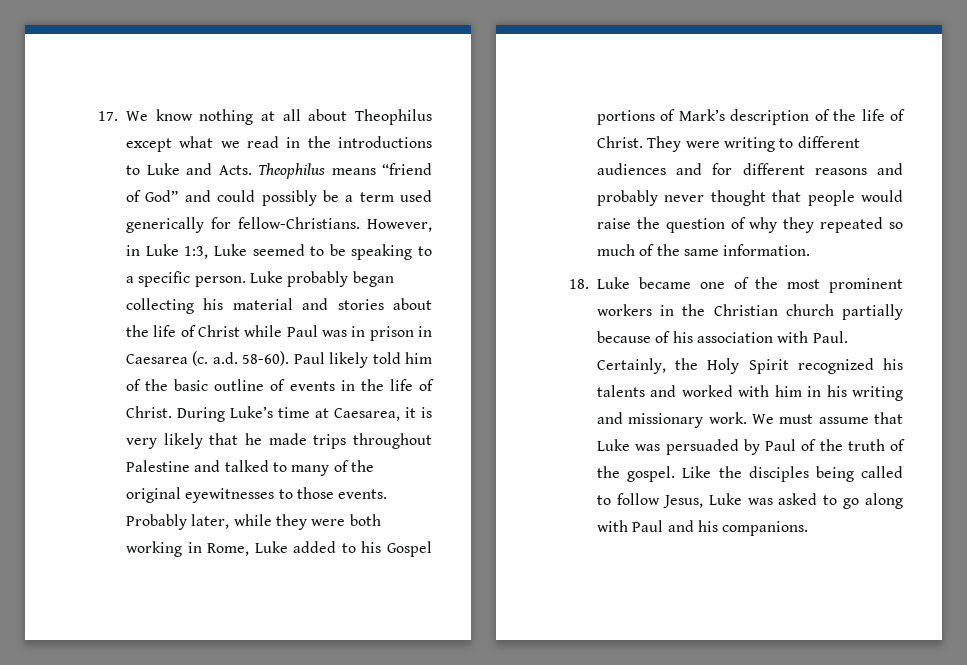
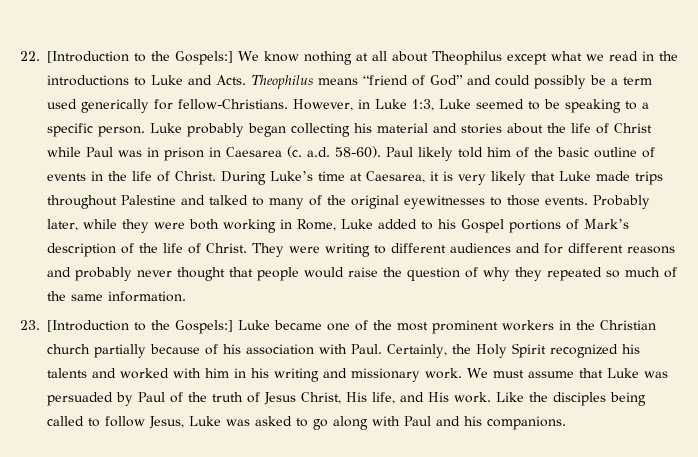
- 17. We know nothing at all about Theophilus except what we read in the introductions to Luke and Acts.
+ 22. [Introduction to the Gospels:] We know nothing at all about Theophilus except what we read in the introductions to Luke and Acts.
- During Luke’s time at Caesarea, it is very likely that he made trips throughout Palestine and talked to many of the original eyewitnesses to those events.
+ During Luke’s time at Caesarea, it is very likely that Luke made trips throughout Palestine and talked to many of the original eyewitnesses to those events.
- 18. Luke became one of the most prominent workers in the Christian church partially because of his association with Paul.
+ 23. [Introduction to the Gospels:] Luke became one of the most prominent workers in the Christian church partially because of his association with Paul.
- We must assume that Luke was persuaded by Paul of the truth of the gospel.
+ We must assume that Luke was persuaded by Paul of the truth of Jesus Christ, His life, and His work.

